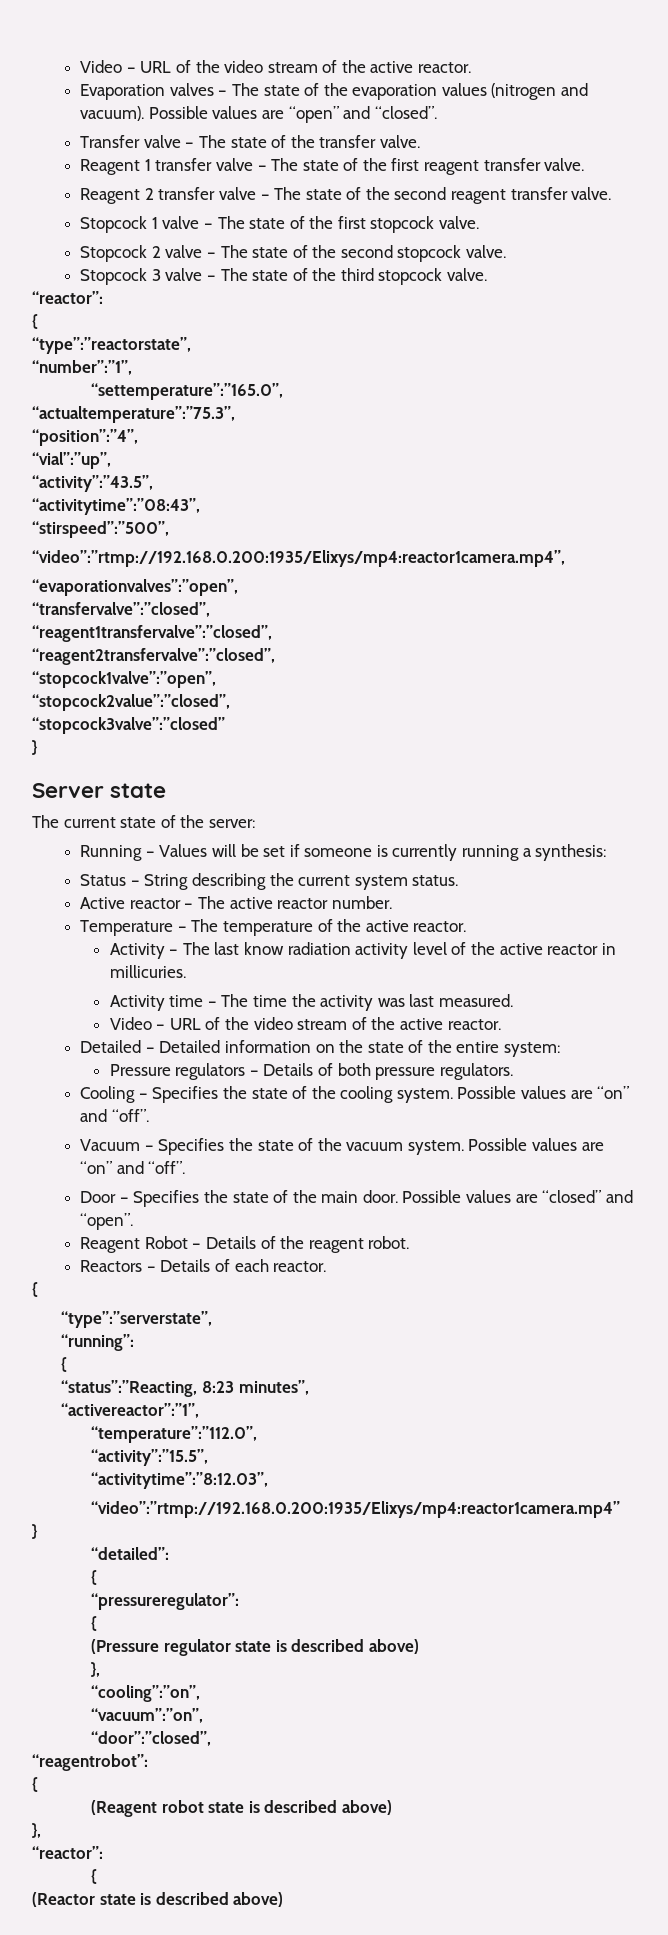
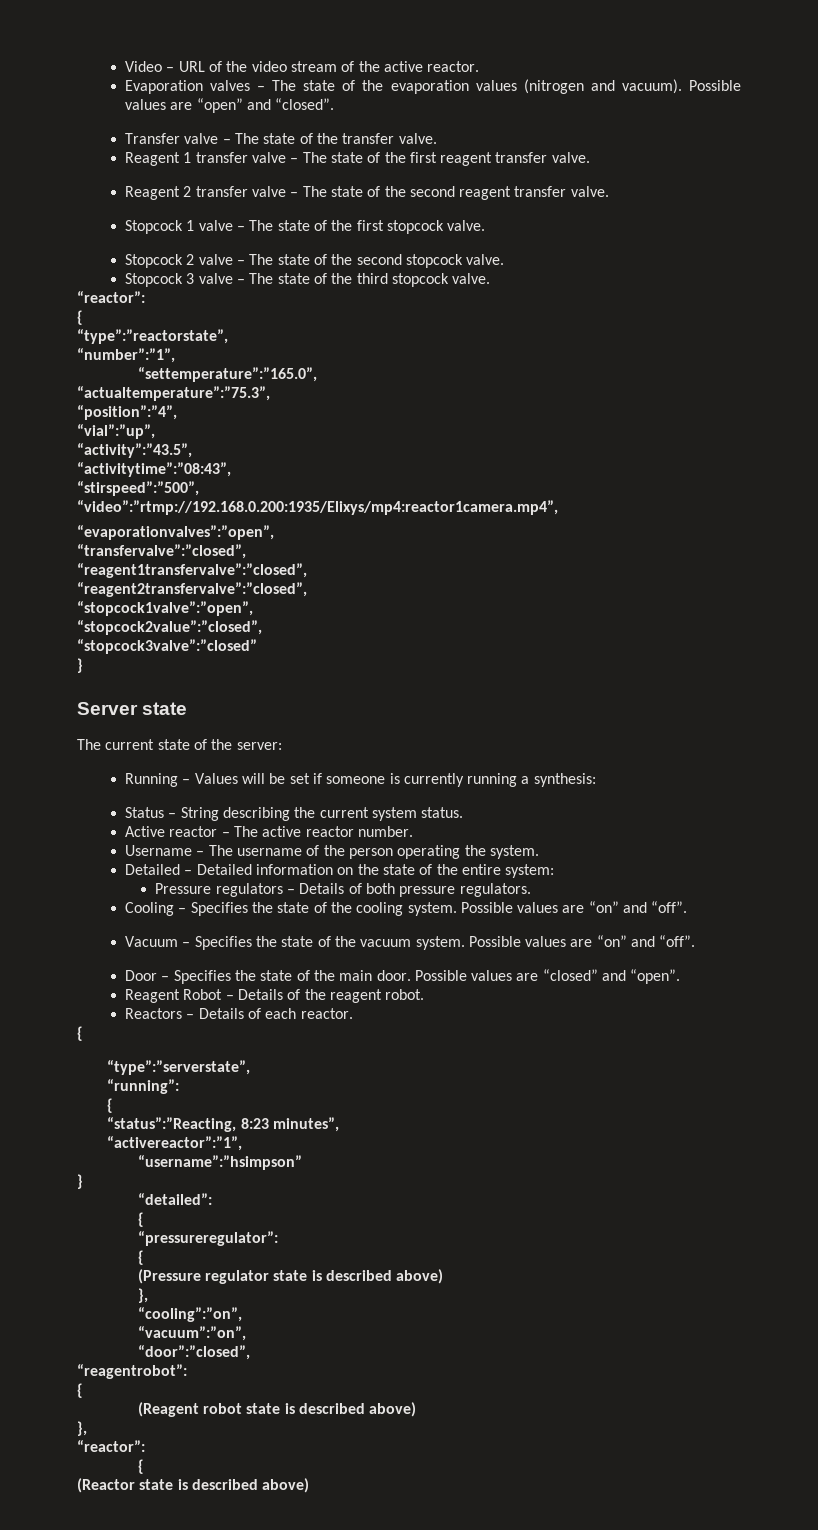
- Temperature – The temperature of the active reactor.
- Activity – The last know radiation activity level of the active reactor in millicuries.
- Activity time – The time the activity was last measured.
- Video – URL of the video stream of the active reactor.
+ Username – The username of the person operating the system.
- “temperature”:”112.0”,
- “activity”:”15.5”,
- “activitytime”:”8:12.03”,
- “video”:”rtmp://192.168.0.200:1935/Elixys/mp4:reactor1camera.mp4”
+ “username”:”hsimpson”

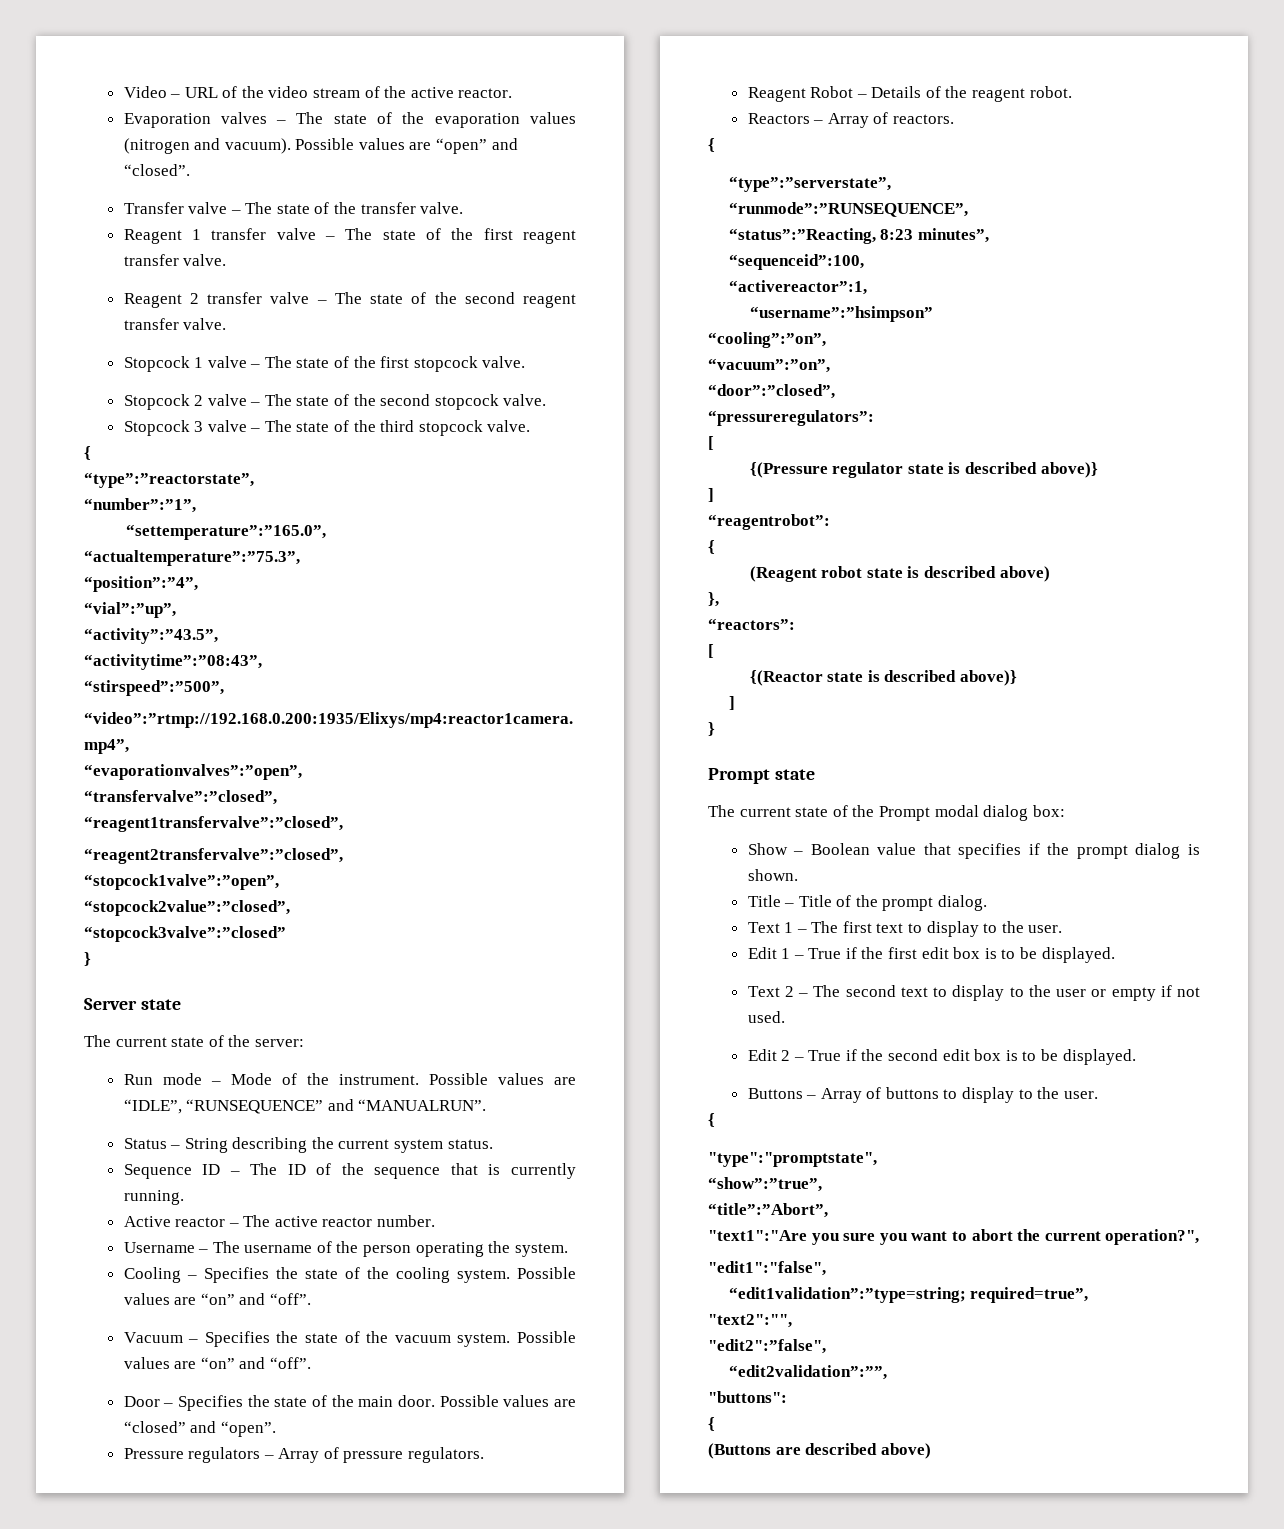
  Stopcock 3 valve – The state of the third stopcock valve.
- “reactor”:
- Running – Values will be set if someone is currently running a synthesis:
+ Run mode – Mode of the instrument. Possible values are “IDLE”, “RUNSEQUENCE” and “MANUALRUN”.
+ Sequence ID – The ID of the sequence that is currently running.
- Detailed – Detailed information on the state of the entire system:
- Pressure regulators – Details of both pressure regulators.
+ Pressure regulators – Array of pressure regulators.
- Reactors – Details of each reactor.
+ Reactors – Array of reactors.
- “running”:
- {
+ “runmode”:”RUNSEQUENCE”,
- “activereactor”:”1”,
+ “sequenceid”:100,
+ “activereactor”:1,
  “username”:”hsimpson”
- }
- “detailed”:
- {
- “pressureregulator”:
- {
- (Pressure regulator state is described above)
- },
  “cooling”:”on”,
  “vacuum”:”on”,
  “door”:”closed”,
+ “pressureregulators”:
+ [
+ {(Pressure regulator state is described above)}
+ ]
  (Reagent robot state is described above)
  },
- “reactor”:
+ “reactors”:
+ [
+ {(Reactor state is described above)}
+ ]
+ }
+ Prompt state
+ The current state of the Prompt modal dialog box:
+ Show – Boolean value that specifies if the prompt dialog is shown.
+ Title – Title of the prompt dialog.
+ Text 1 – The first text to display to the user.
+ Edit 1 – True if the first edit box is to be displayed.
+ Text 2 – The second text to display to the user or empty if not used.
+ Edit 2 – True if the second edit box is to be displayed.
+ Buttons – Array of buttons to display to the user.
  {
- (Reactor state is described above)
+ "type":"promptstate",
+ “show”:”true”,
+ “title”:”Abort”,
+ "text1":"Are you sure you want to abort the current operation?",
+ "edit1":"false",
+ “edit1validation”:”type=string; required=true”,
+ "text2":"",
+ "edit2":”false",
+ “edit2validation”:””,
+ "buttons":
+ {
+ (Buttons are described above)

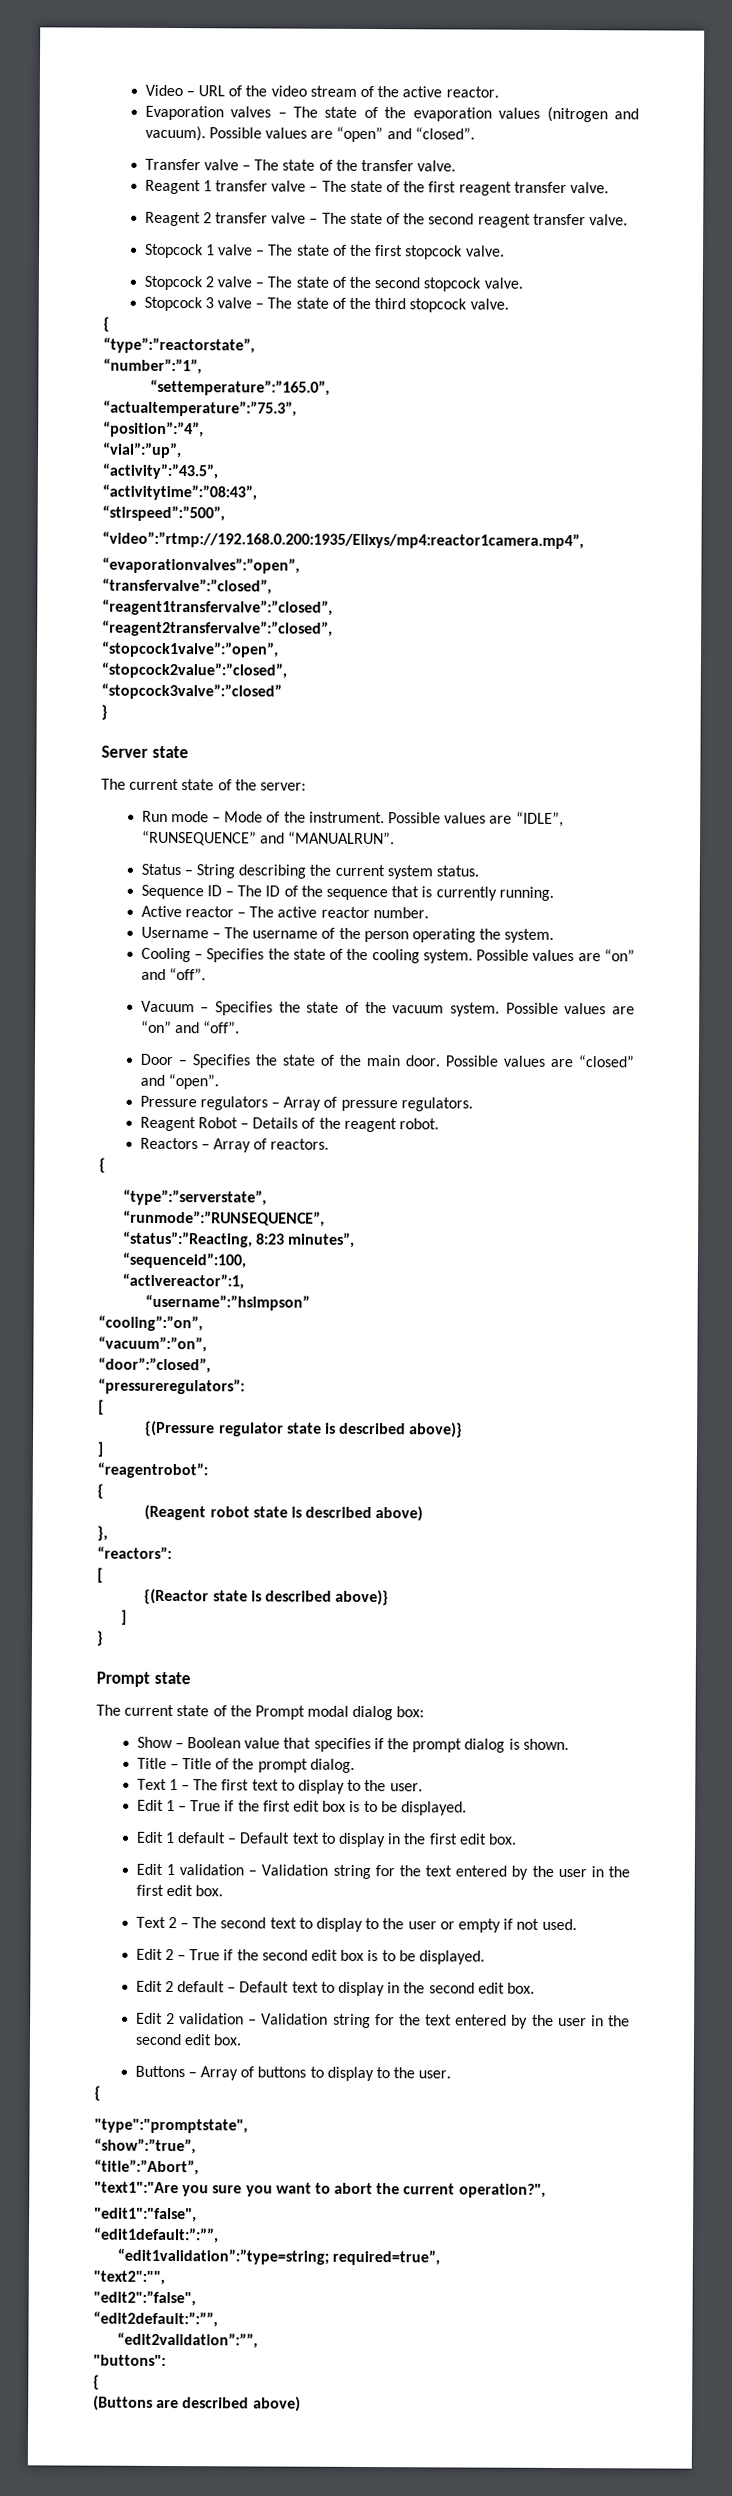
+ Edit 1 default – Default text to display in the first edit box.
+ Edit 1 validation – Validation string for the text entered by the user in the first edit box.
+ Edit 2 default – Default text to display in the second edit box.
+ Edit 2 validation – Validation string for the text entered by the user in the second edit box.
+ “edit1default:”:””,
+ “edit2default:”:””,

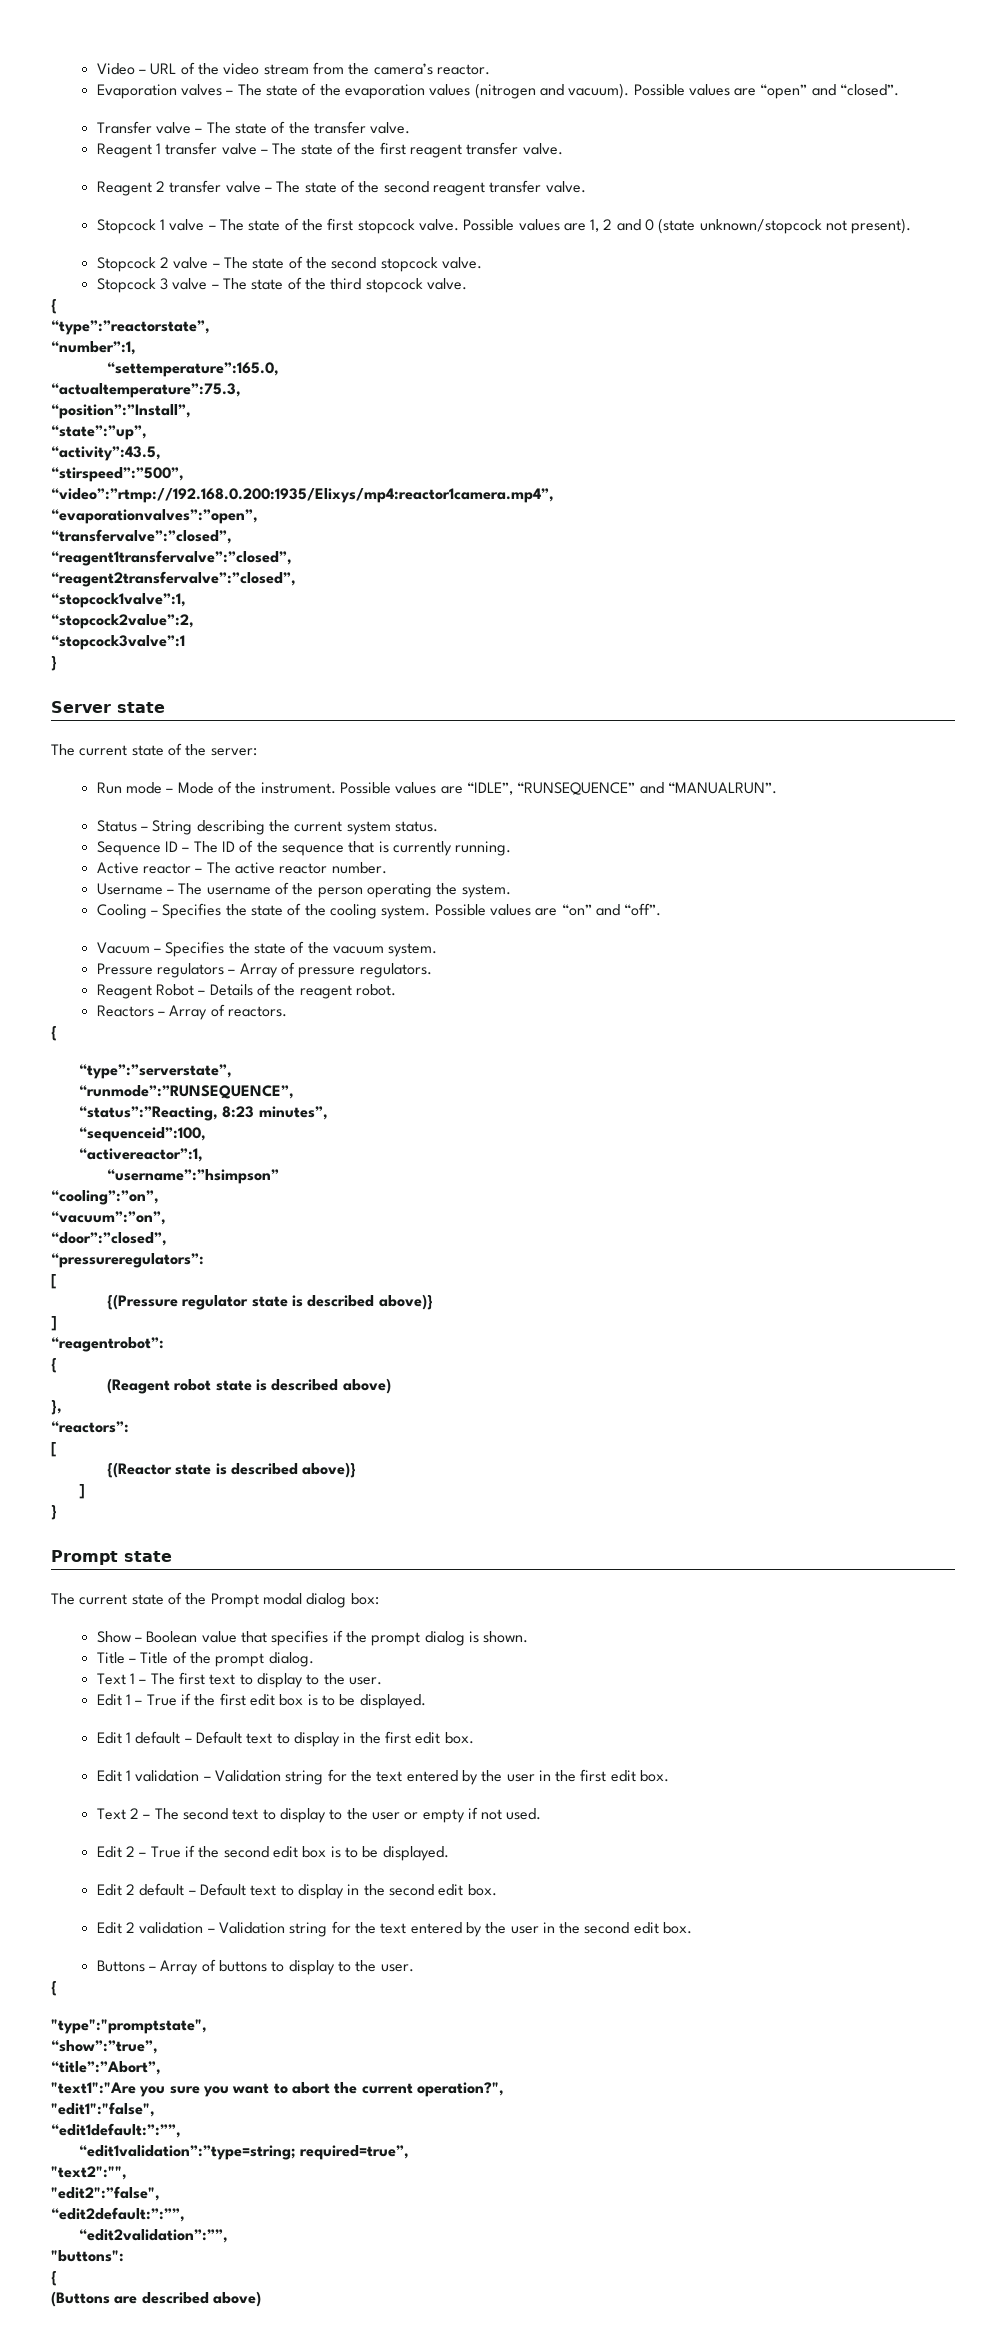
- Video – URL of the video stream of the active reactor.
+ Video – URL of the video stream from the camera’s reactor.
+ Possible values are 1, 2 and 0 (state unknown/stopcock not present).
- “number”:”1”,
- “settemperature”:”165.0”,
- “actualtemperature”:”75.3”,
- “position”:”4”,
- “vial”:”up”,
- “activity”:”43.5”,
- “activitytime”:”08:43”,
+ “number”:1,
+ “settemperature”:165.0,
+ “actualtemperature”:75.3,
+ “position”:”Install”,
+ “state”:”up”,
+ “activity”:43.5,
- “stopcock1valve”:”open”,
- “stopcock2value”:”closed”,
- “stopcock3valve”:”closed”
+ “stopcock1valve”:1,
+ “stopcock2value”:2,
+ “stopcock3valve”:1
- Vacuum – Specifies the state of the vacuum system. Possible values are “on” and “off”.
- Door – Specifies the state of the main door. Possible values are “closed” and “open”.
+ Vacuum – Specifies the state of the vacuum system.

